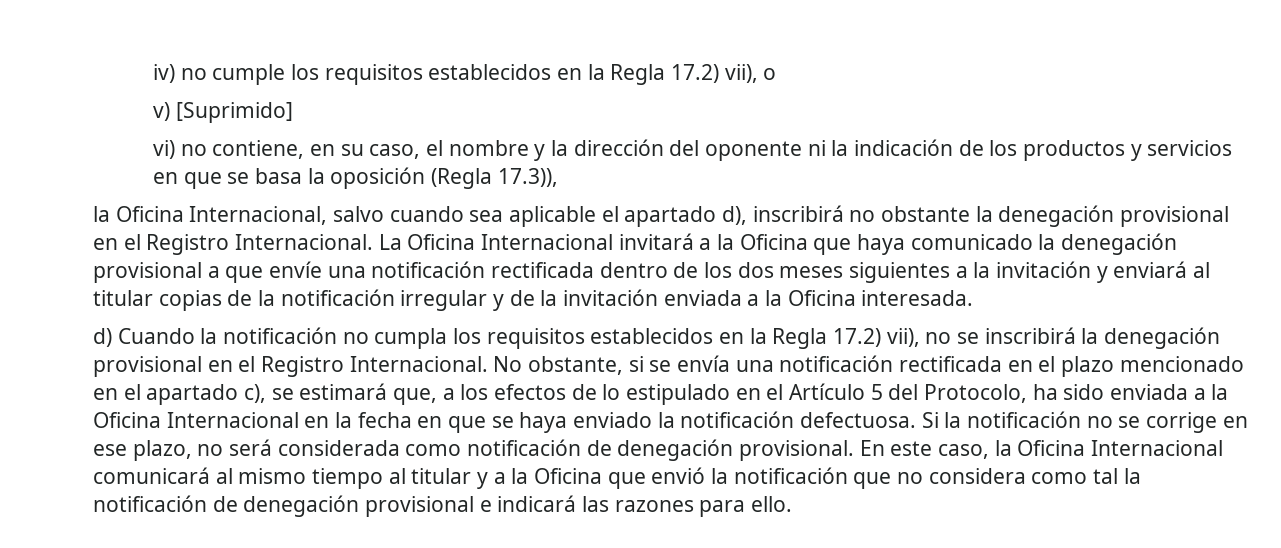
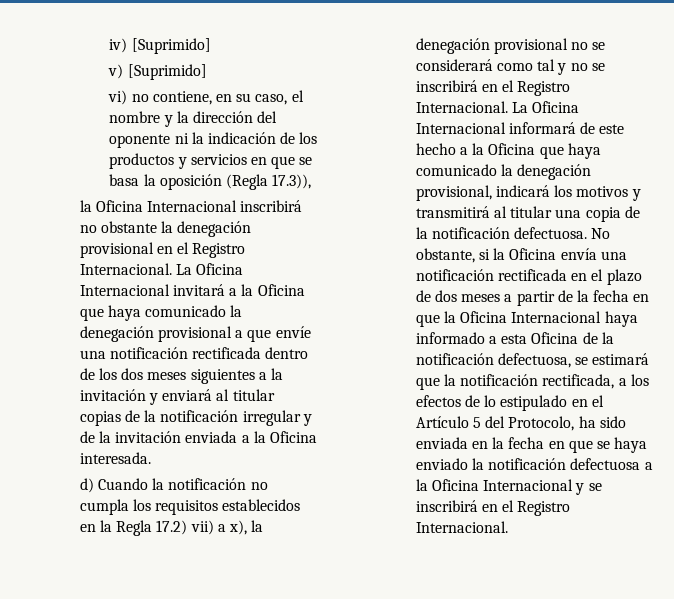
- iv) no cumple los requisitos establecidos en la Regla 17.2) vii), o
+ iv) [Suprimido]
- la Oficina Internacional, salvo cuando sea aplicable el apartado d), inscribirá no obstante la denegación provisional en el Registro Internacional.
+ la Oficina Internacional inscribirá no obstante la denegación provisional en el Registro Internacional.
- d) Cuando la notificación no cumpla los requisitos establecidos en la Regla 17.2) vii), no se inscribirá la denegación provisional en el Registro Internacional.
+ d) Cuando la notificación no cumpla los requisitos establecidos en la Regla 17.2) vii) a x), la denegación provisional no se considerará como tal y no se inscribirá en el Registro Internacional. La Oficina Internacional informará de este hecho a la Oficina que haya comunicado la denegación provisional, indicará los motivos y transmitirá al titular una copia de la notificación defectuosa.
- No obstante, si se envía una notificación rectificada en el plazo mencionado en el apartado c), se estimará que, a los efectos de lo estipulado en el Artículo 5 del Protocolo, ha sido enviada a la Oficina Internacional en la fecha en que se haya enviado la notificación defectuosa. Si la notificación no se corrige en ese plazo, no será considerada como notificación de denegación provisional. En este caso, la Oficina Internacional comunicará al mismo tiempo al titular y a la Oficina que envió la notificación que no considera como tal la notificación de denegación provisional e indicará las razones para ello.
+ No obstante, si la Oficina envía una notificación rectificada en el plazo de dos meses a partir de la fecha en que la Oficina Internacional haya informado a esta Oficina de la notificación defectuosa, se estimará que la notificación rectificada, a los efectos de lo estipulado en el Artículo 5 del Protocolo, ha sido enviada en la fecha en que se haya enviado la notificación defectuosa a la Oficina Internacional y se inscribirá en el Registro Internacional.

